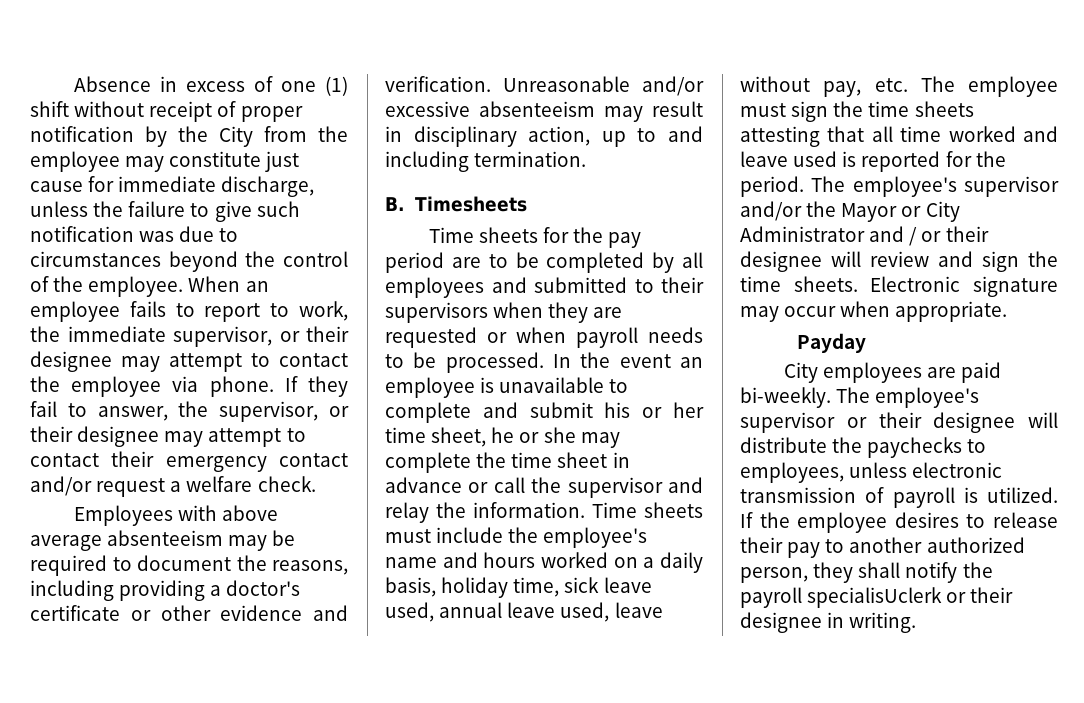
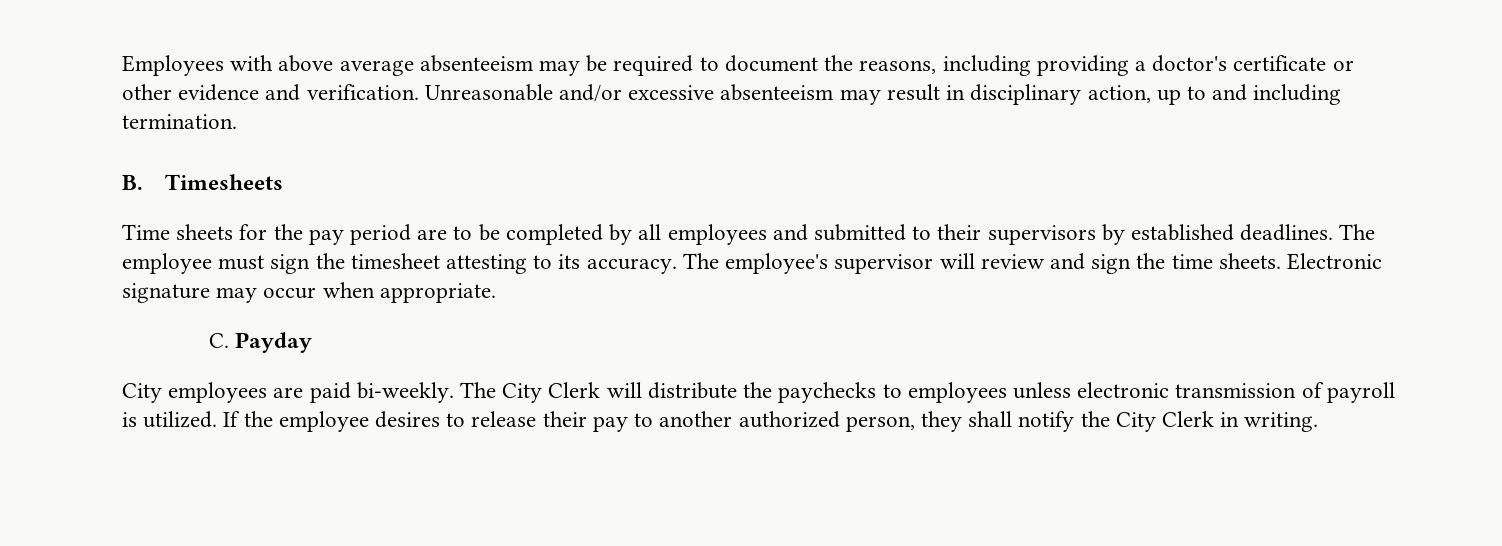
- Absence in excess of one (1) shift without receipt of proper notification by the City from the employee may constitute just cause for immediate discharge, unless the failure to give such notification was due to circumstances beyond the control of the employee. When an employee fails to report to work, the immediate supervisor, or their designee may attempt to contact the employee via phone. If they fail to answer, the supervisor, or their designee may attempt to contact their emergency contact and/or request a welfare check.
- Time sheets for the pay period are to be completed by all employees and submitted to their supervisors when they are requested or when payroll needs to be processed. In the event an employee is unavailable to complete and submit his or her time sheet, he or she may complete the time sheet in advance or call the supervisor and relay the information. Time sheets must include the employee's name and hours worked on a daily basis, holiday time, sick leave used, annual leave used, leave without pay, etc. The employee must sign the time sheets attesting that all time worked and leave used is reported for the period. The employee's supervisor and/or the Mayor or City Administrator and / or their designee will review and sign the time sheets.
+ Time sheets for the pay period are to be completed by all employees and submitted to their supervisors by established deadlines. The employee must sign the timesheet attesting to its accuracy. The employee's supervisor will review and sign the time sheets.
- Payday
+ C. Payday
- The employee's supervisor or their designee will distribute the paychecks to employees, unless electronic transmission of payroll is utilized.
+ The City Clerk will distribute the paychecks to employees unless electronic transmission of payroll is utilized.
- If the employee desires to release their pay to another authorized person, they shall notify the payroll specialisUclerk or their designee in writing.
+ If the employee desires to release their pay to another authorized person, they shall notify the City Clerk in writing.

